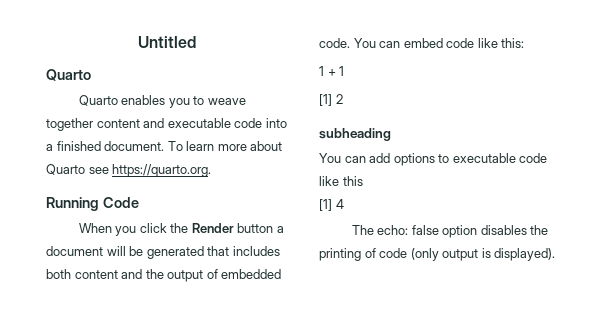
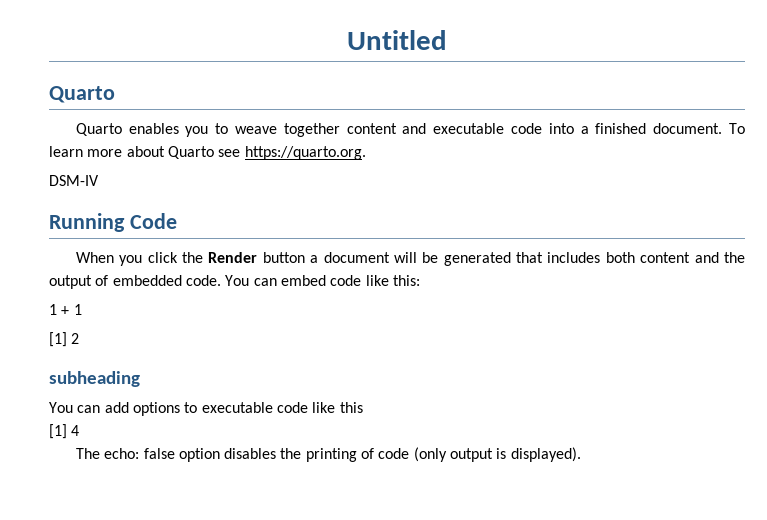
+ DSM-IV

